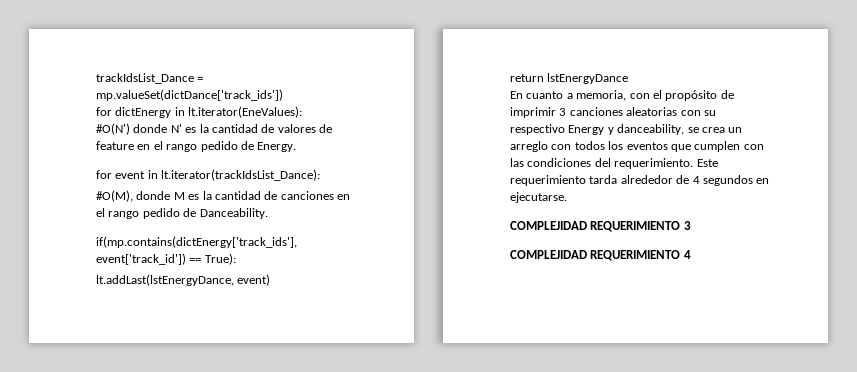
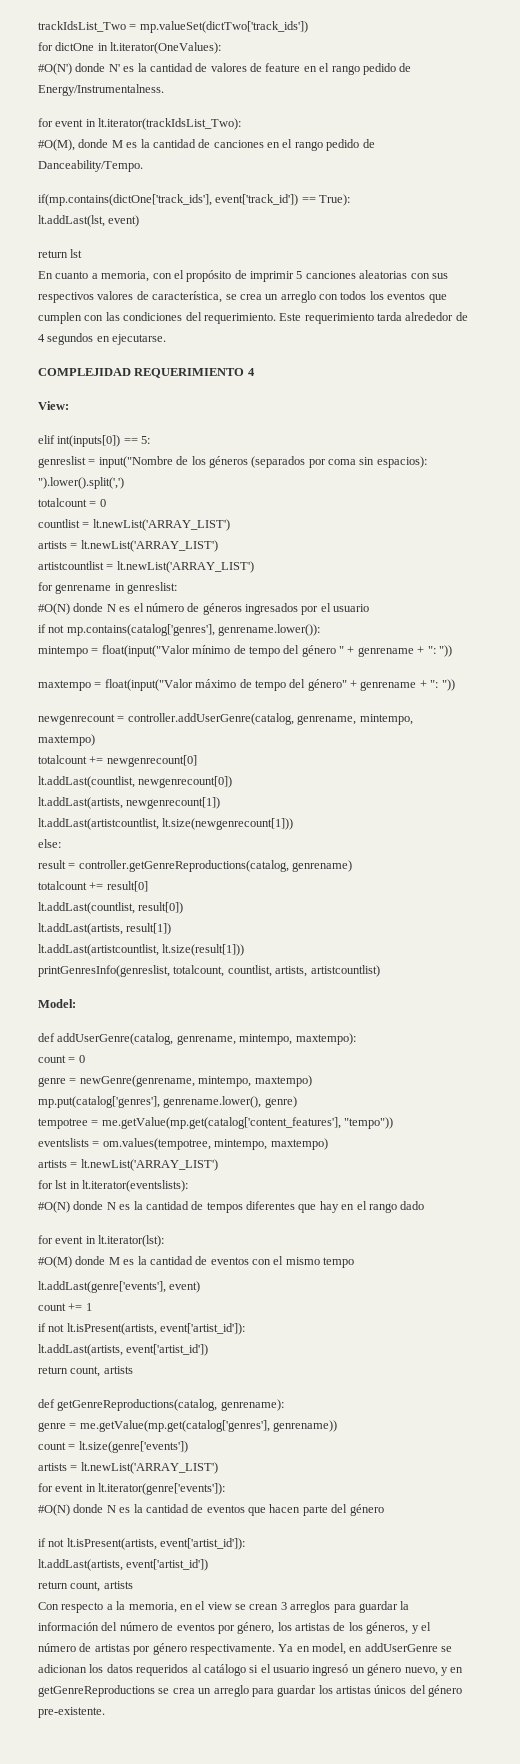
- trackIdsList_Dance = mp.valueSet(dictDance['track_ids'])
- for dictEnergy in lt.iterator(EneValues):
+ trackIdsList_Two = mp.valueSet(dictTwo['track_ids'])
+ for dictOne in lt.iterator(OneValues):
- #O(N') donde N' es la cantidad de valores de feature en el rango pedido de Energy.
- for event in lt.iterator(trackIdsList_Dance):
+ #O(N') donde N' es la cantidad de valores de feature en el rango pedido de Energy/Instrumentalness.
+ for event in lt.iterator(trackIdsList_Two):
- #O(M), donde M es la cantidad de canciones en el rango pedido de Danceability.
- if(mp.contains(dictEnergy['track_ids'], event['track_id']) == True):
+ #O(M), donde M es la cantidad de canciones en el rango pedido de Danceability/Tempo.
+ if(mp.contains(dictOne['track_ids'], event['track_id']) == True):
- lt.addLast(lstEnergyDance, event)
+ lt.addLast(lst, event)
- return lstEnergyDance
+ return lst
- En cuanto a memoria, con el propósito de imprimir 3 canciones aleatorias con su respectivo Energy y danceability, se crea un arreglo con todos los eventos que cumplen con las condiciones del requerimiento.
+ En cuanto a memoria, con el propósito de imprimir 5 canciones aleatorias con sus respectivos valores de característica, se crea un arreglo con todos los eventos que cumplen con las condiciones del requerimiento.
- COMPLEJIDAD REQUERIMIENTO 3
  COMPLEJIDAD REQUERIMIENTO 4
+ View:
+ elif int(inputs[0]) == 5:
+ genreslist = input("Nombre de los géneros (separados por coma sin espacios): ").lower().split(',')
+ totalcount = 0
+ countlist = lt.newList('ARRAY_LIST')
+ artists = lt.newList('ARRAY_LIST')
+ artistcountlist = lt.newList('ARRAY_LIST')
+ for genrename in genreslist:
+ #O(N) donde N es el número de géneros ingresados por el usuario
+ if not mp.contains(catalog['genres'], genrename.lower()):
+ mintempo = float(input("Valor mínimo de tempo del género " + genrename + ": "))
+ maxtempo = float(input("Valor máximo de tempo del género" + genrename + ": "))
+ newgenrecount = controller.addUserGenre(catalog, genrename, mintempo, maxtempo)
+ totalcount += newgenrecount[0]
+ lt.addLast(countlist, newgenrecount[0])
+ lt.addLast(artists, newgenrecount[1])
+ lt.addLast(artistcountlist, lt.size(newgenrecount[1]))
+ else:
+ result = controller.getGenreReproductions(catalog, genrename)
+ totalcount += result[0]
+ lt.addLast(countlist, result[0])
+ lt.addLast(artists, result[1])
+ lt.addLast(artistcountlist, lt.size(result[1]))
+ printGenresInfo(genreslist, totalcount, countlist, artists, artistcountlist)
+ Model:
+ def addUserGenre(catalog, genrename, mintempo, maxtempo):
+ count = 0
+ genre = newGenre(genrename, mintempo, maxtempo)
+ mp.put(catalog['genres'], genrename.lower(), genre)
+ tempotree = me.getValue(mp.get(catalog['content_features'], "tempo"))
+ eventslists = om.values(tempotree, mintempo, maxtempo)
+ artists = lt.newList('ARRAY_LIST')
+ for lst in lt.iterator(eventslists):
+ #O(N) donde N es la cantidad de tempos diferentes que hay en el rango dado
+ for event in lt.iterator(lst):
+ #O(M) donde M es la cantidad de eventos con el mismo tempo
+ lt.addLast(genre['events'], event)
+ count += 1
+ if not lt.isPresent(artists, event['artist_id']):
+ lt.addLast(artists, event['artist_id'])
+ return count, artists
+ def getGenreReproductions(catalog, genrename):
+ genre = me.getValue(mp.get(catalog['genres'], genrename))
+ count = lt.size(genre['events'])
+ artists = lt.newList('ARRAY_LIST')
+ for event in lt.iterator(genre['events']):
+ #O(N) donde N es la cantidad de eventos que hacen parte del género
+ if not lt.isPresent(artists, event['artist_id']):
+ lt.addLast(artists, event['artist_id'])
+ return count, artists
+ Con respecto a la memoria, en el view se crean 3 arreglos para guardar la información del número de eventos por género, los artistas de los géneros, y el número de artistas por género respectivamente. Ya en model, en addUserGenre se adicionan los datos requeridos al catálogo si el usuario ingresó un género nuevo, y en getGenreReproductions se crea un arreglo para guardar los artistas únicos del género pre-existente.

